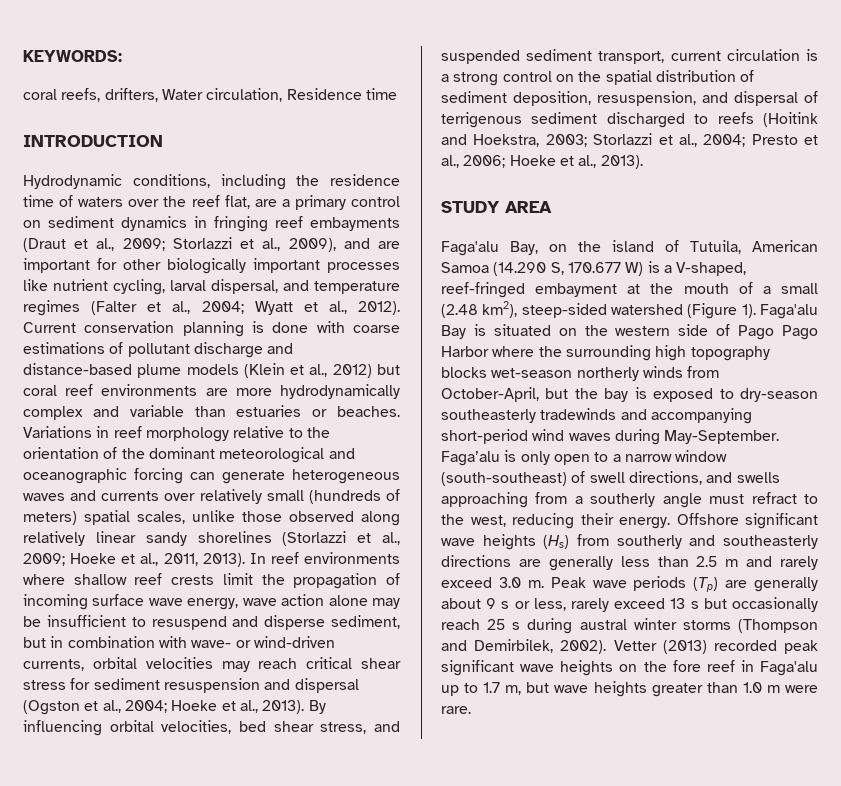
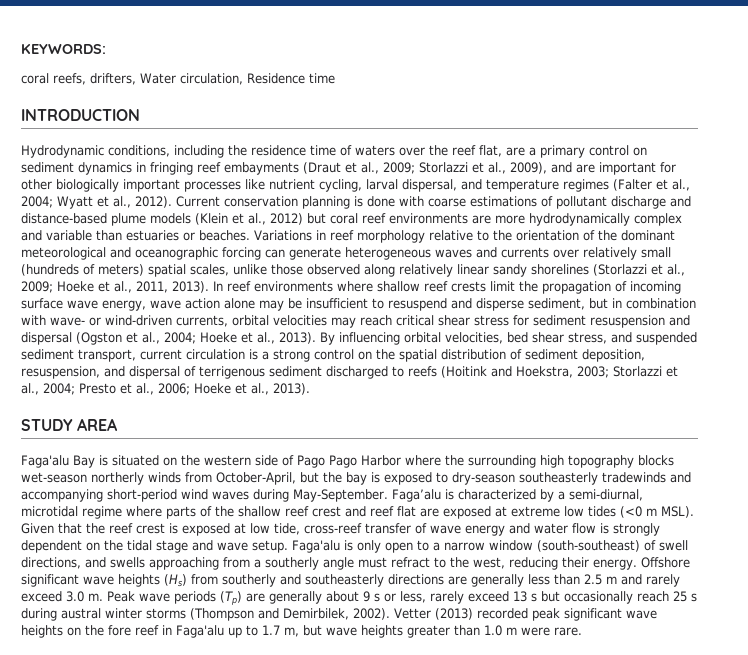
- Faga'alu Bay, on the island of Tutuila, American Samoa (14.290 S, 170.677 W) is a V-shaped, reef-fringed embayment at the mouth of a small (2.48 km2), steep-sided watershed (Figure 1). Faga'alu Bay is situated on the western side of Pago Pago Harbor where the surrounding high topography blocks wet-season northerly winds from October-April, but the bay is exposed to dry-season southeasterly tradewinds and accompanying short-period wind waves during May-September.
+ Faga'alu Bay is situated on the western side of Pago Pago Harbor where the surrounding high topography blocks wet-season northerly winds from October-April, but the bay is exposed to dry-season southeasterly tradewinds and accompanying short-period wind waves during May-September.
- Faga’alu is only open to a narrow window (south-southeast) of swell directions, and swells approaching from a southerly angle must refract to the west, reducing their energy.
+ Faga’alu is characterized by a semi-diurnal, microtidal regime where parts of the shallow reef crest and reef flat are exposed at extreme low tides (<0 m MSL). Given that the reef crest is exposed at low tide, cross-reef transfer of wave energy and water flow is strongly dependent on the tidal stage and wave setup. Faga'alu is only open to a narrow window (south-southeast) of swell directions, and swells approaching from a southerly angle must refract to the west, reducing their energy.

